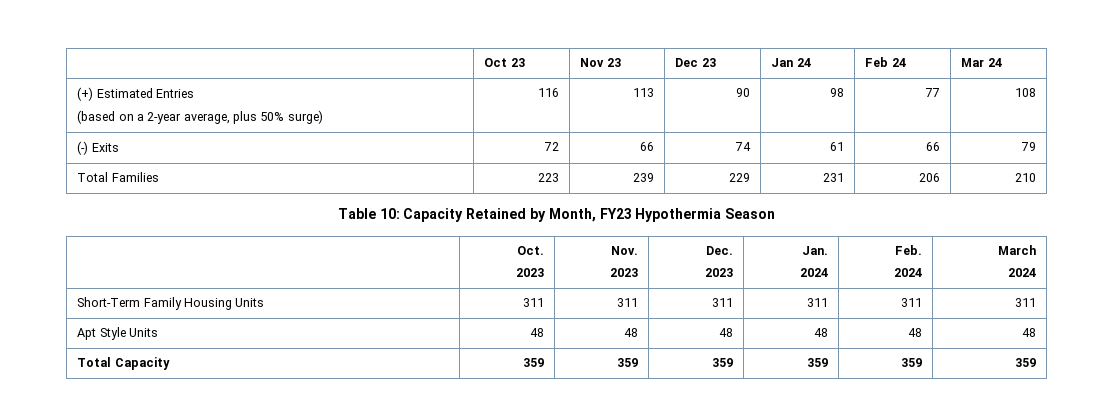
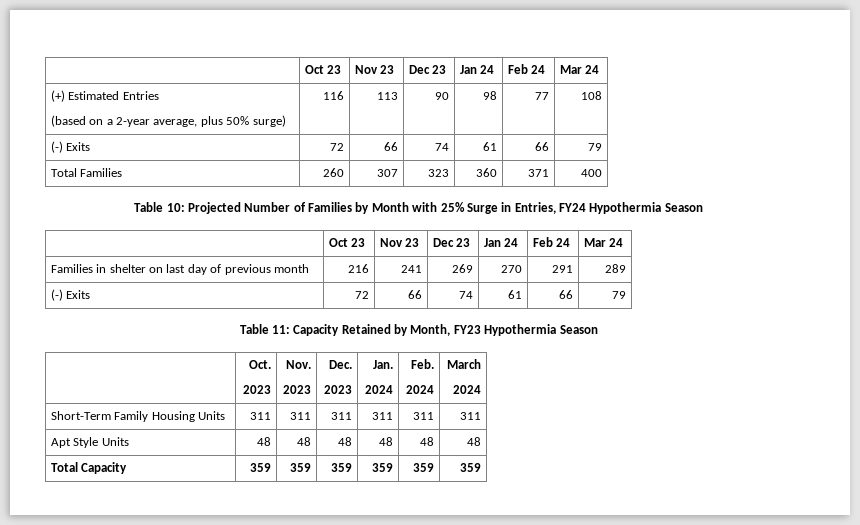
- Total Families | 223 | 239 | 229 | 231 | 206 | 210
- Table 10: Capacity Retained by Month, FY23 Hypothermia Season
+ Total Families | 260 | 307 | 323 | 360 | 371 | 400
+ Table 10: Projected Number of Families by Month with 25% Surge in Entries, FY24 Hypothermia Season
+ | Oct 23 | Nov 23 | Dec 23 | Jan 24 | Feb 24 | Mar 24
+ Families in shelter on last day of previous month | 216 | 241 | 269 | 270 | 291 | 289
+ (-) Exits | 72 | 66 | 74 | 61 | 66 | 79
+ Table 11: Capacity Retained by Month, FY23 Hypothermia Season

